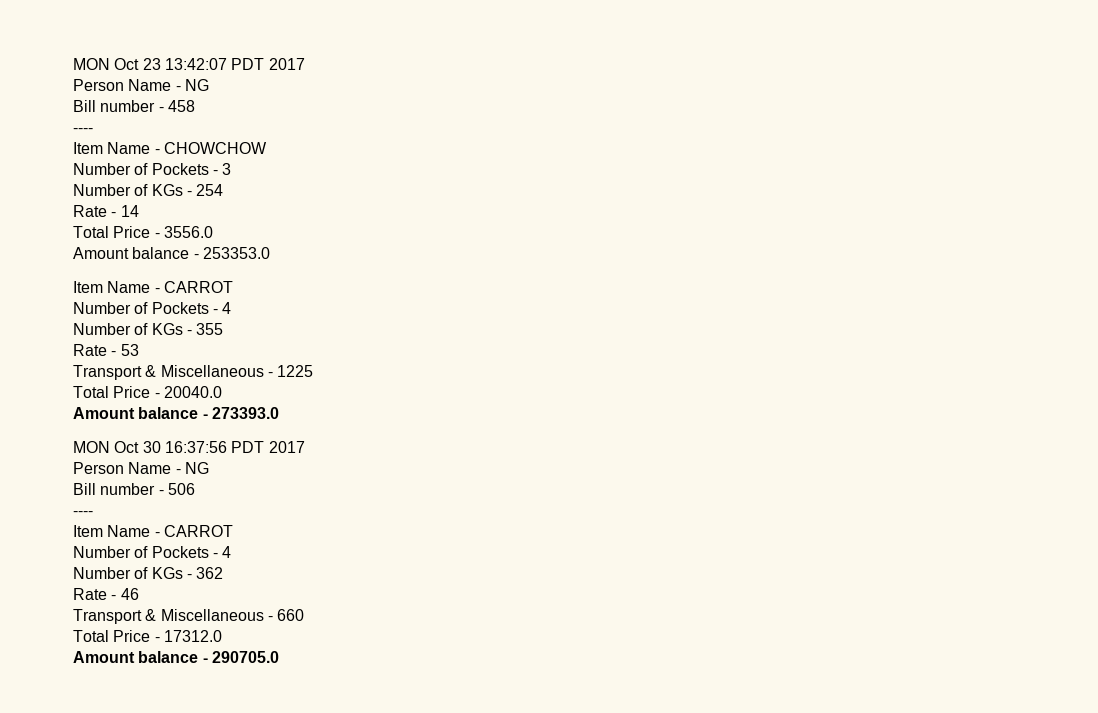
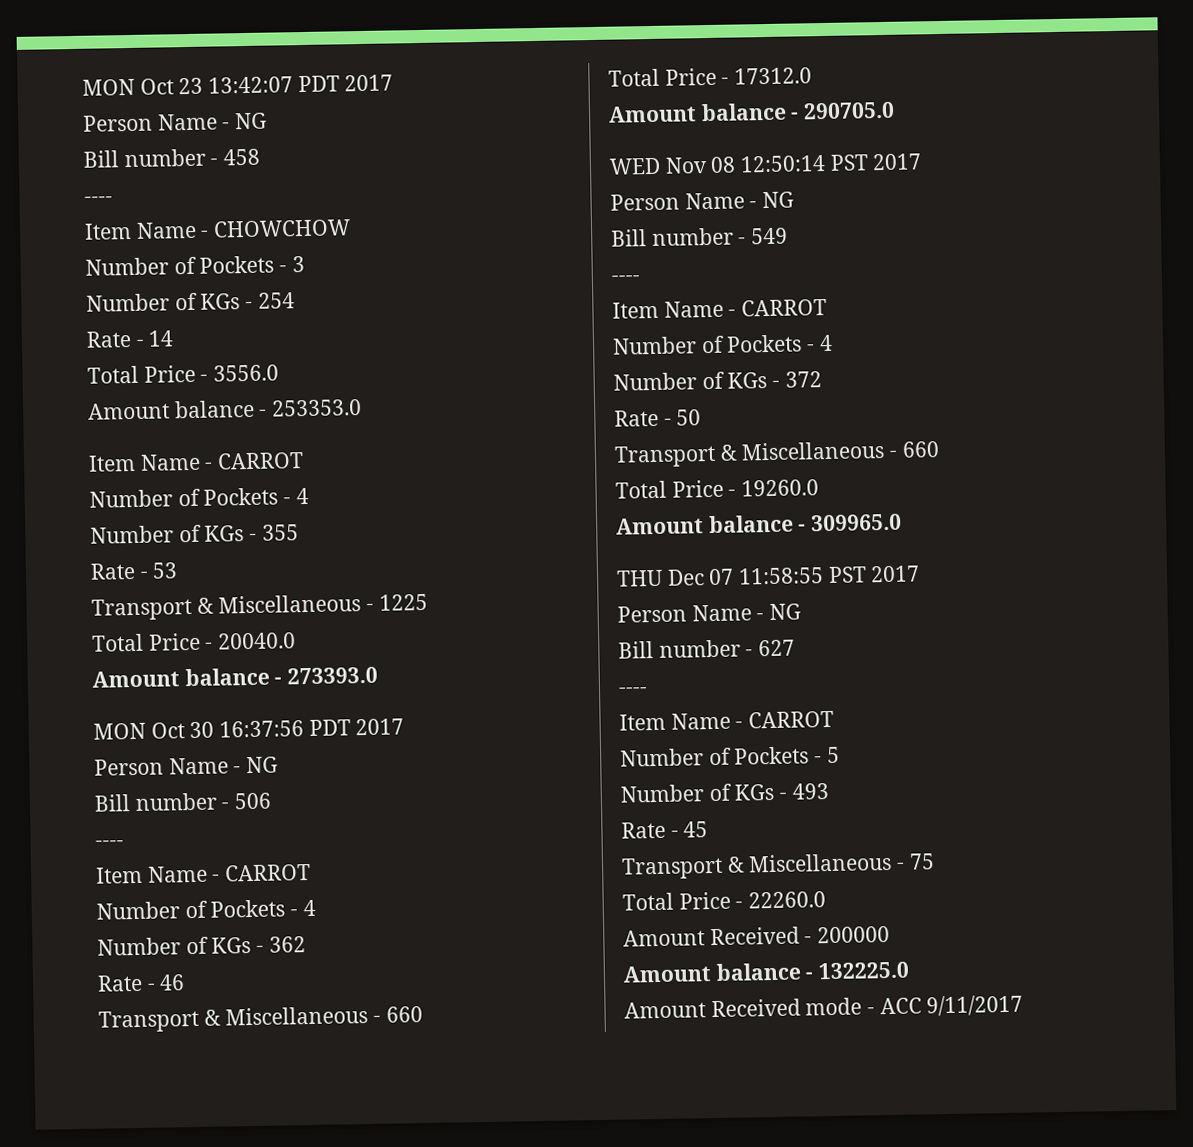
+ WED Nov 08 12:50:14 PST 2017
+ Person Name - NG
+ Bill number - 549
+ ----
+ Item Name - CARROT
+ Number of Pockets - 4
+ Number of KGs - 372
+ Rate - 50
+ Transport & Miscellaneous - 660
+ Total Price - 19260.0
+ Amount balance - 309965.0
+ THU Dec 07 11:58:55 PST 2017
+ Person Name - NG
+ Bill number - 627
+ ----
+ Item Name - CARROT
+ Number of Pockets - 5
+ Number of KGs - 493
+ Rate - 45
+ Transport & Miscellaneous - 75
+ Total Price - 22260.0
+ Amount Received - 200000
+ Amount balance - 132225.0
+ Amount Received mode - ACC 9/11/2017

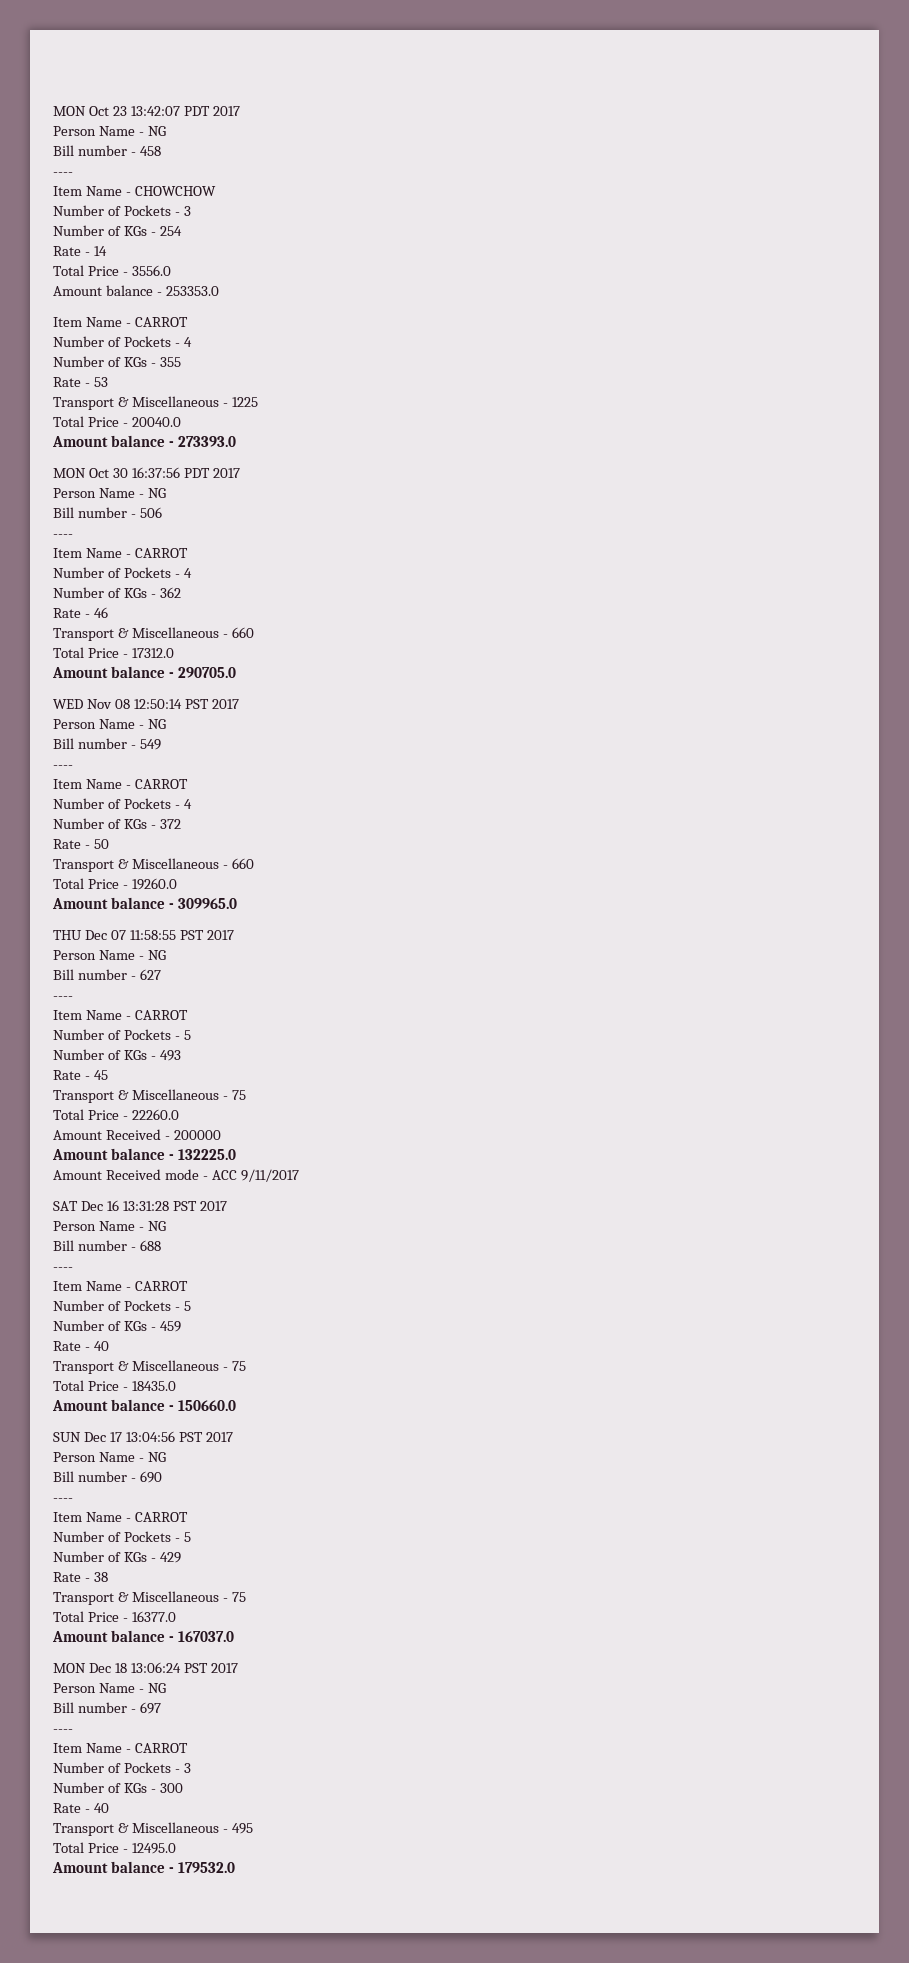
+ SAT Dec 16 13:31:28 PST 2017
+ Person Name - NG
+ Bill number - 688
+ ----
+ Item Name - CARROT
+ Number of Pockets - 5
+ Number of KGs - 459
+ Rate - 40
+ Transport & Miscellaneous - 75
+ Total Price - 18435.0
+ Amount balance - 150660.0
+ SUN Dec 17 13:04:56 PST 2017
+ Person Name - NG
+ Bill number - 690
+ ----
+ Item Name - CARROT
+ Number of Pockets - 5
+ Number of KGs - 429
+ Rate - 38
+ Transport & Miscellaneous - 75
+ Total Price - 16377.0
+ Amount balance - 167037.0
+ MON Dec 18 13:06:24 PST 2017
+ Person Name - NG
+ Bill number - 697
+ ----
+ Item Name - CARROT
+ Number of Pockets - 3
+ Number of KGs - 300
+ Rate - 40
+ Transport & Miscellaneous - 495
+ Total Price - 12495.0
+ Amount balance - 179532.0

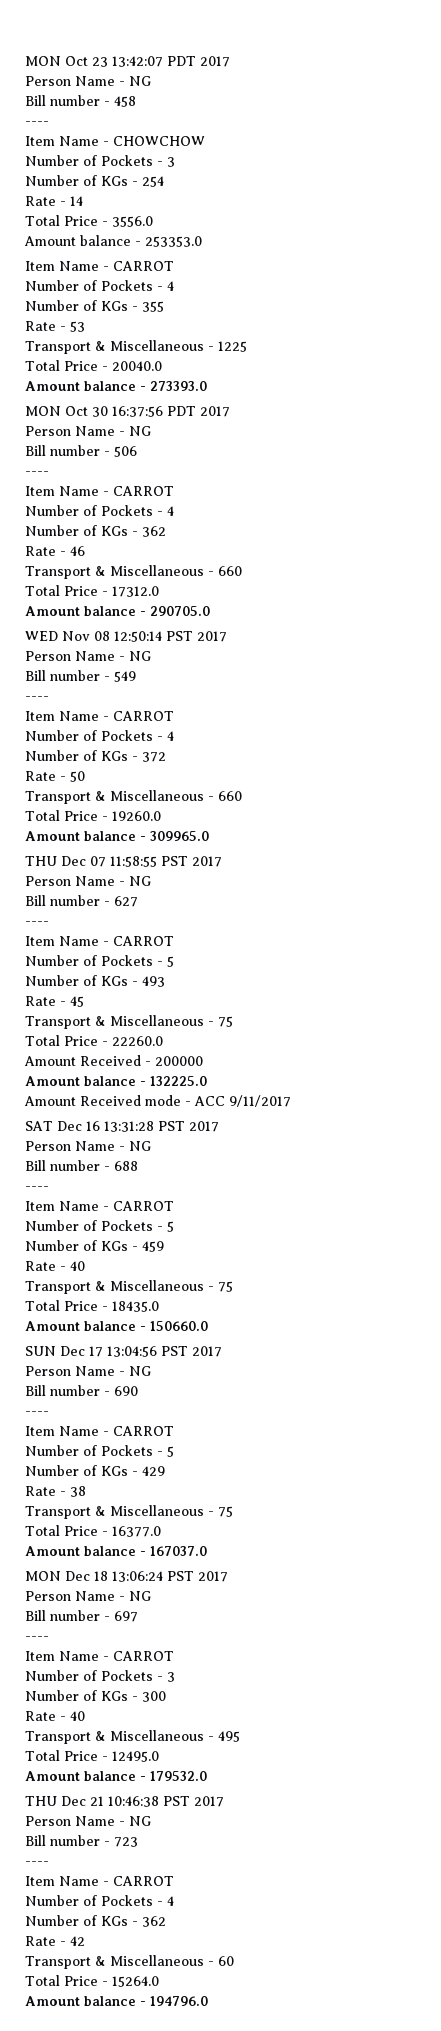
+ THU Dec 21 10:46:38 PST 2017
+ Person Name - NG
+ Bill number - 723
+ ----
+ Item Name - CARROT
+ Number of Pockets - 4
+ Number of KGs - 362
+ Rate - 42
+ Transport & Miscellaneous - 60
+ Total Price - 15264.0
+ Amount balance - 194796.0

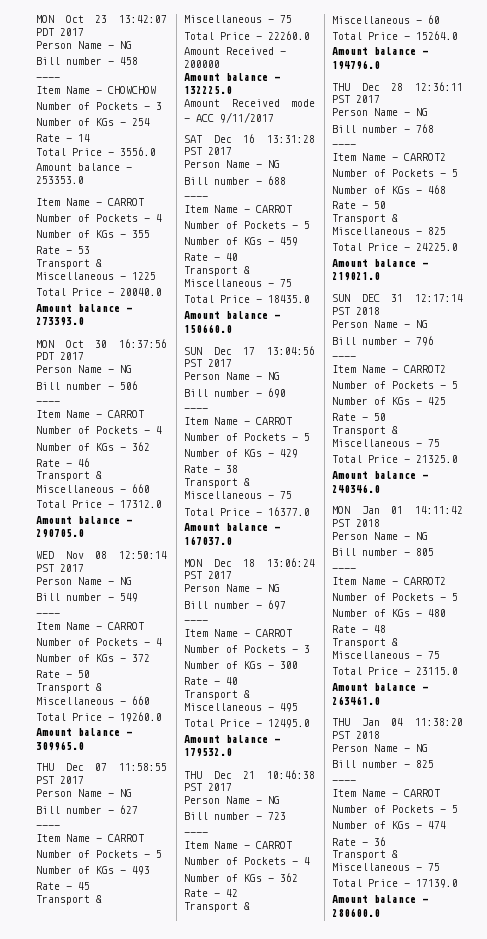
+ THU Dec 28 12:36:11 PST 2017
+ Person Name - NG
+ Bill number - 768
+ ----
+ Item Name - CARROT2
+ Number of Pockets - 5
+ Number of KGs - 468
+ Rate - 50
+ Transport & Miscellaneous - 825
+ Total Price - 24225.0
+ Amount balance - 219021.0
+ SUN DEC 31 12:17:14 PST 2018
+ Person Name - NG
+ Bill number - 796
+ ----
+ Item Name - CARROT2
+ Number of Pockets - 5
+ Number of KGs - 425
+ Rate - 50
+ Transport & Miscellaneous - 75
+ Total Price - 21325.0
+ Amount balance - 240346.0
+ MON Jan 01 14:11:42 PST 2018
+ Person Name - NG
+ Bill number - 805
+ ----
+ Item Name - CARROT2
+ Number of Pockets - 5
+ Number of KGs - 480
+ Rate - 48
+ Transport & Miscellaneous - 75
+ Total Price - 23115.0
+ Amount balance - 263461.0
+ THU Jan 04 11:38:20 PST 2018
+ Person Name - NG
+ Bill number - 825
+ ----
+ Item Name - CARROT
+ Number of Pockets - 5
+ Number of KGs - 474
+ Rate - 36
+ Transport & Miscellaneous - 75
+ Total Price - 17139.0
+ Amount balance - 280600.0

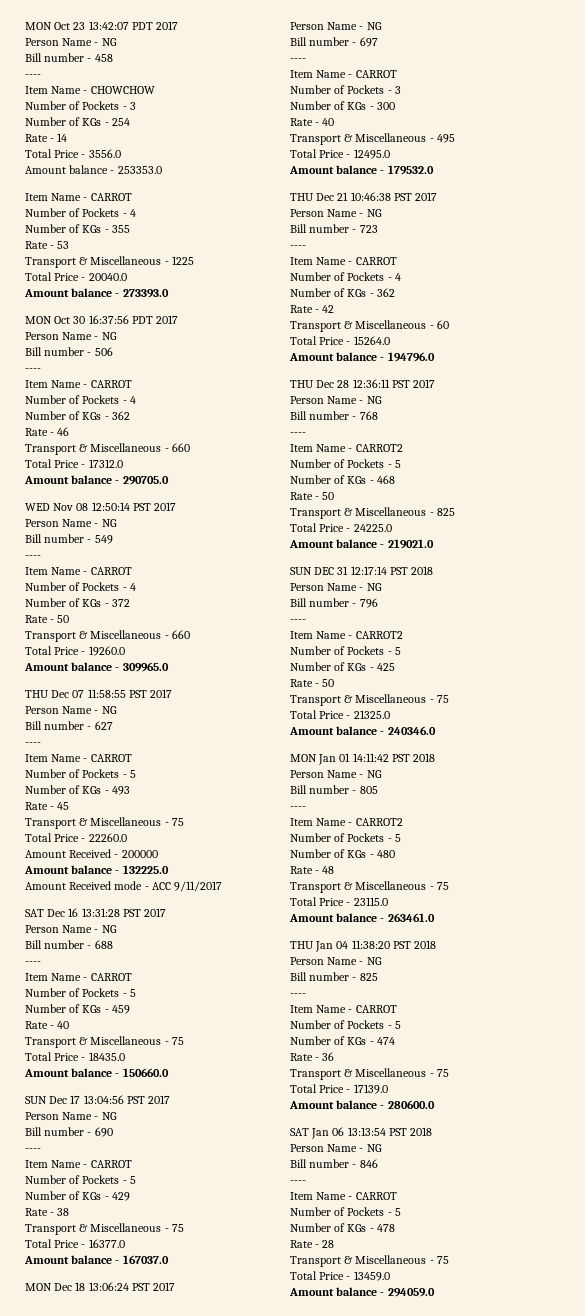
+ SAT Jan 06 13:13:54 PST 2018
+ Person Name - NG
+ Bill number - 846
+ ----
+ Item Name - CARROT
+ Number of Pockets - 5
+ Number of KGs - 478
+ Rate - 28
+ Transport & Miscellaneous - 75
+ Total Price - 13459.0
+ Amount balance - 294059.0

